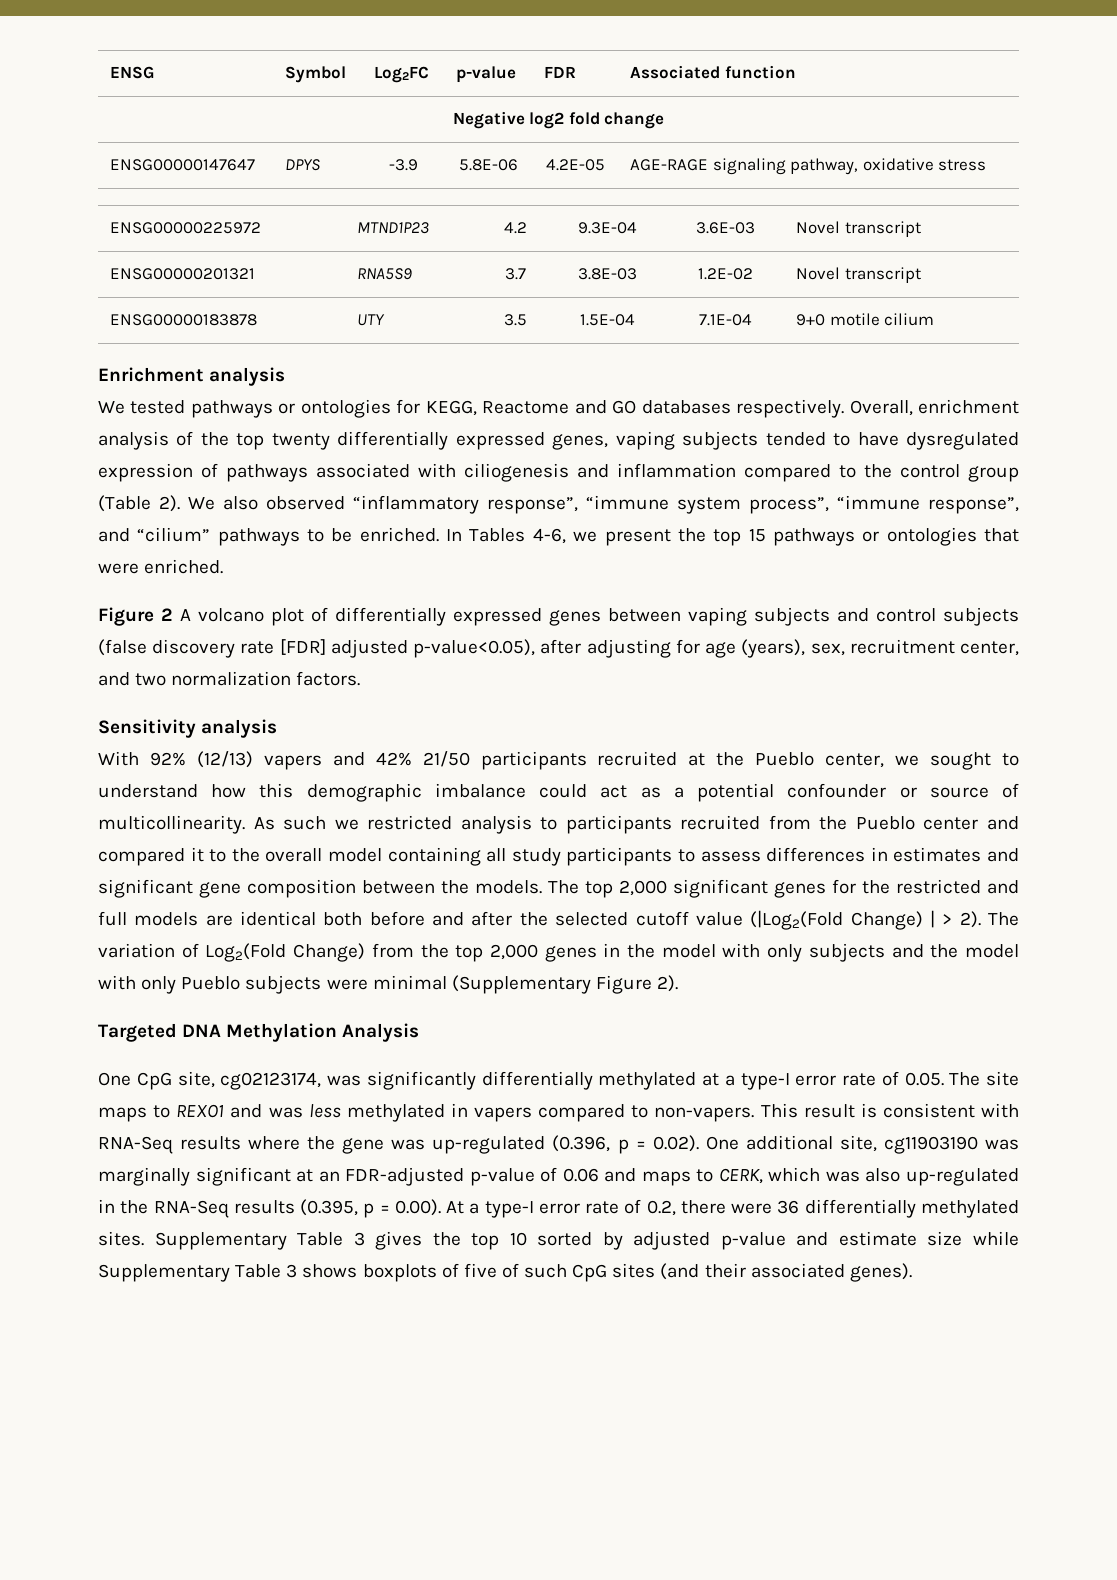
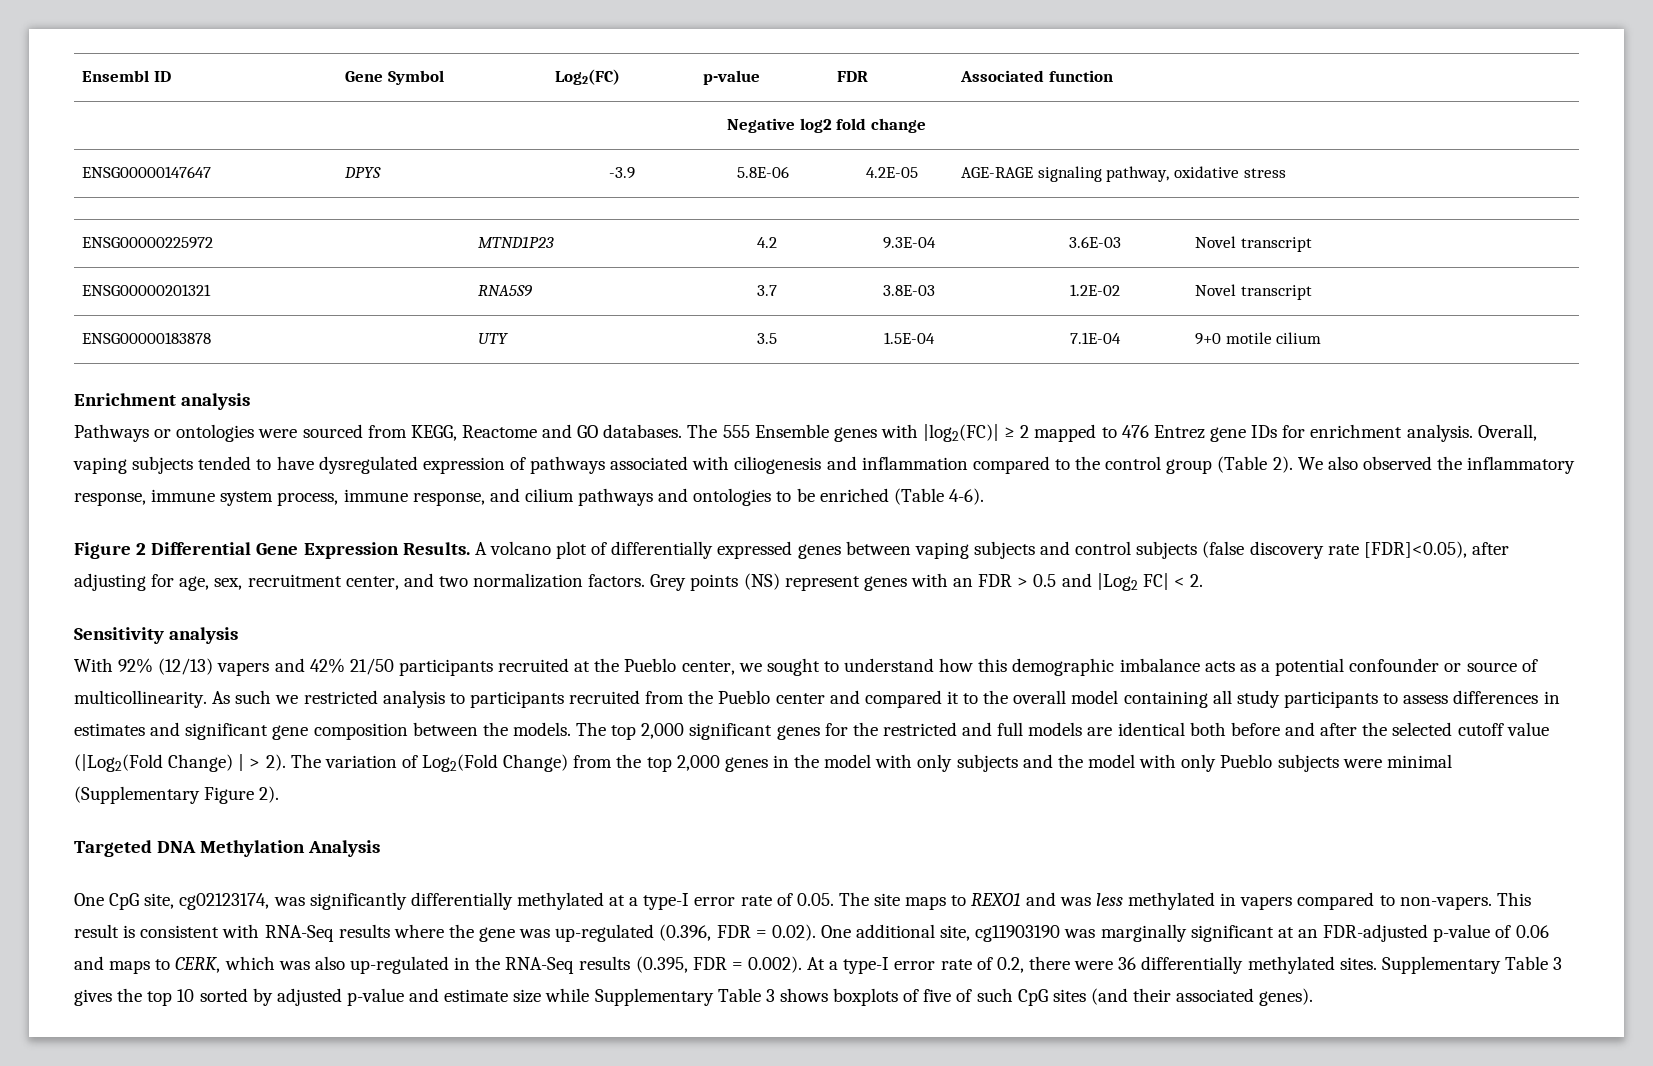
- ENSG | Symbol | Log2FC | p-value | FDR | Associated function
+ Ensembl ID | Gene Symbol | Log2(FC) | p-value | FDR | Associated function
- We tested pathways or ontologies for KEGG, Reactome and GO databases respectively. Overall, enrichment analysis of the top twenty differentially expressed genes, vaping subjects tended to have dysregulated expression of pathways associated with ciliogenesis and inflammation compared to the control group (Table 2).
+ Pathways or ontologies were sourced from KEGG, Reactome and GO databases. The 555 Ensemble genes with |log2(FC)| ≥ 2 mapped to 476 Entrez gene IDs for enrichment analysis. Overall, vaping subjects tended to have dysregulated expression of pathways associated with ciliogenesis and inflammation compared to the control group (Table 2).
- We also observed “inflammatory response”, “immune system process”, “immune response”, and “cilium” pathways to be enriched. In Tables 4-6, we present the top 15 pathways or ontologies that were enriched.
- Figure 2 A volcano plot of differentially expressed genes between vaping subjects and control subjects (false discovery rate [FDR] adjusted p-value<0.05), after adjusting for age (years), sex, recruitment center, and two normalization factors.
+ We also observed the inflammatory response, immune system process, immune response, and cilium pathways and ontologies to be enriched (Table 4-6).
+ Figure 2 Differential Gene Expression Results. A volcano plot of differentially expressed genes between vaping subjects and control subjects (false discovery rate [FDR]<0.05), after adjusting for age, sex, recruitment center, and two normalization factors. Grey points (NS) represent genes with an FDR > 0.5 and |Log2 FC| < 2.
- With 92% (12/13) vapers and 42% 21/50 participants recruited at the Pueblo center, we sought to understand how this demographic imbalance could act as a potential confounder or source of multicollinearity.
+ With 92% (12/13) vapers and 42% 21/50 participants recruited at the Pueblo center, we sought to understand how this demographic imbalance acts as a potential confounder or source of multicollinearity.
- This result is consistent with RNA-Seq results where the gene was up-regulated (0.396, p = 0.02). One additional site, cg11903190 was marginally significant at an FDR-adjusted p-value of 0.06 and maps to CERK, which was also up-regulated in the RNA-Seq results (0.395, p = 0.00). At a type-I error rate of 0.2, there were 36 differentially methylated sites.
+ This result is consistent with RNA-Seq results where the gene was up-regulated (0.396, FDR = 0.02). One additional site, cg11903190 was marginally significant at an FDR-adjusted p-value of 0.06 and maps to CERK, which was also up-regulated in the RNA-Seq results (0.395, FDR = 0.002). At a type-I error rate of 0.2, there were 36 differentially methylated sites.

